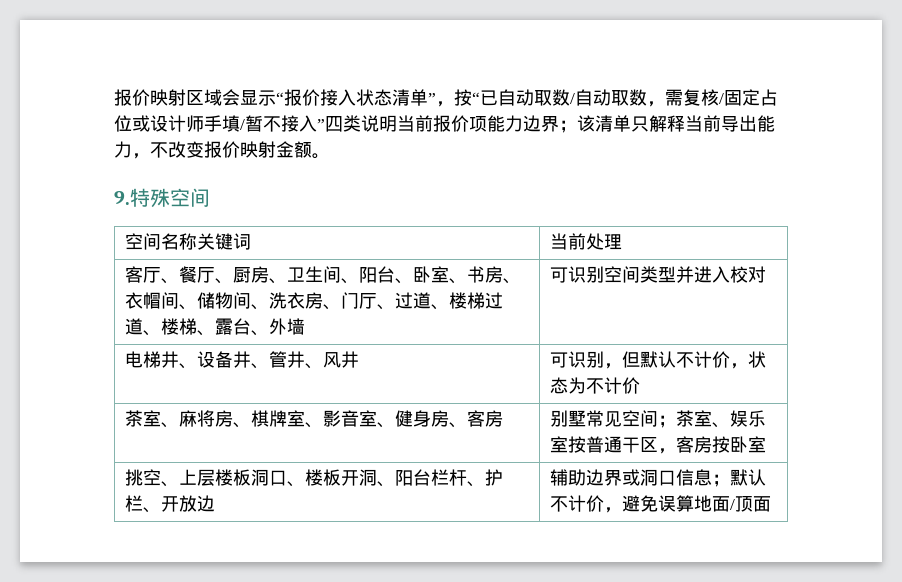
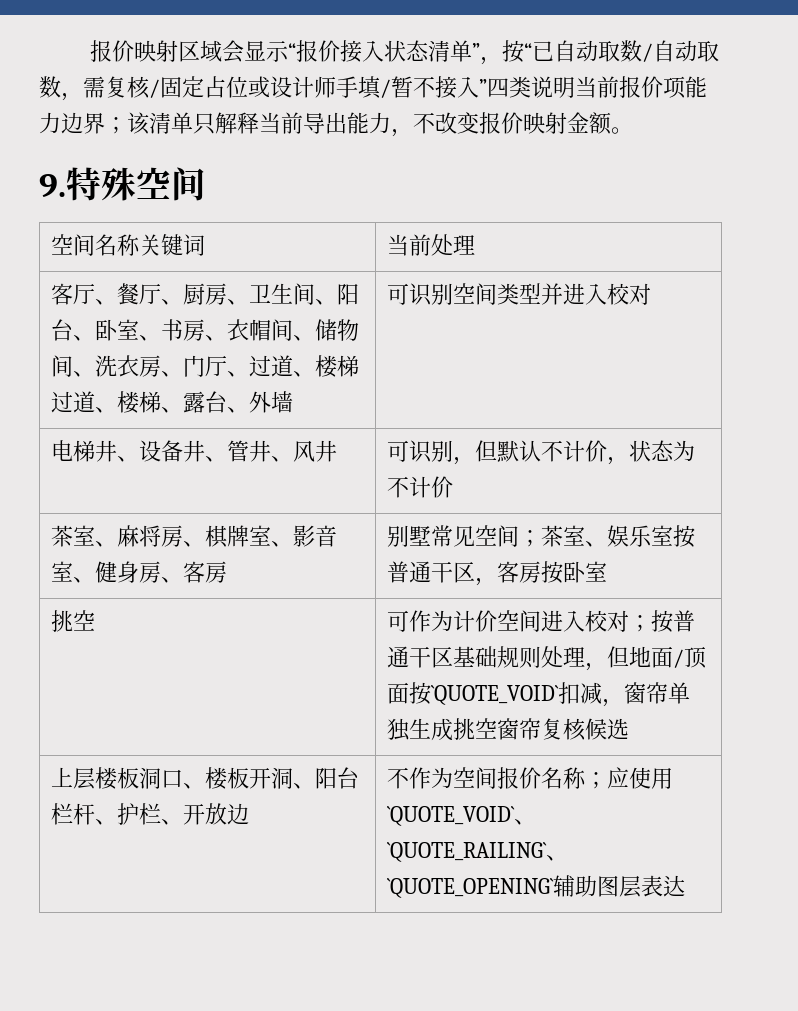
- 挑空、上层楼板洞口、楼板开洞、阳台栏杆、护栏、开放边 | 辅助边界或洞口信息；默认不计价，避免误算地面/顶面
+ 挑空 | 可作为计价空间进入校对；按普通干区基础规则处理，但地面/顶面按`QUOTE_VOID`扣减，窗帘单独生成挑空窗帘复核候选
+ 上层楼板洞口、楼板开洞、阳台栏杆、护栏、开放边 | 不作为空间报价名称；应使用`QUOTE_VOID`、`QUOTE_RAILING`、`QUOTE_OPENING`辅助图层表达

